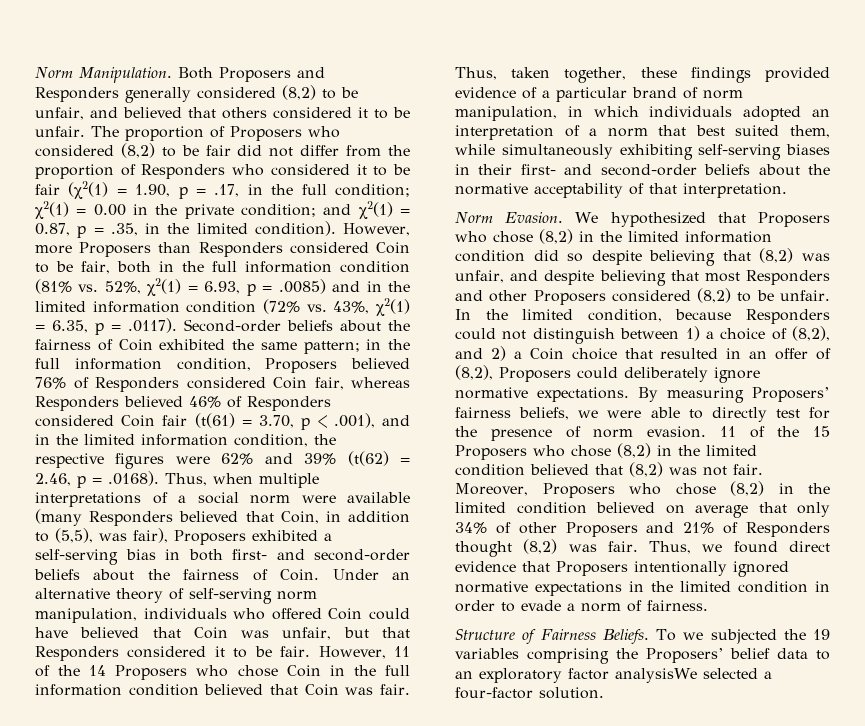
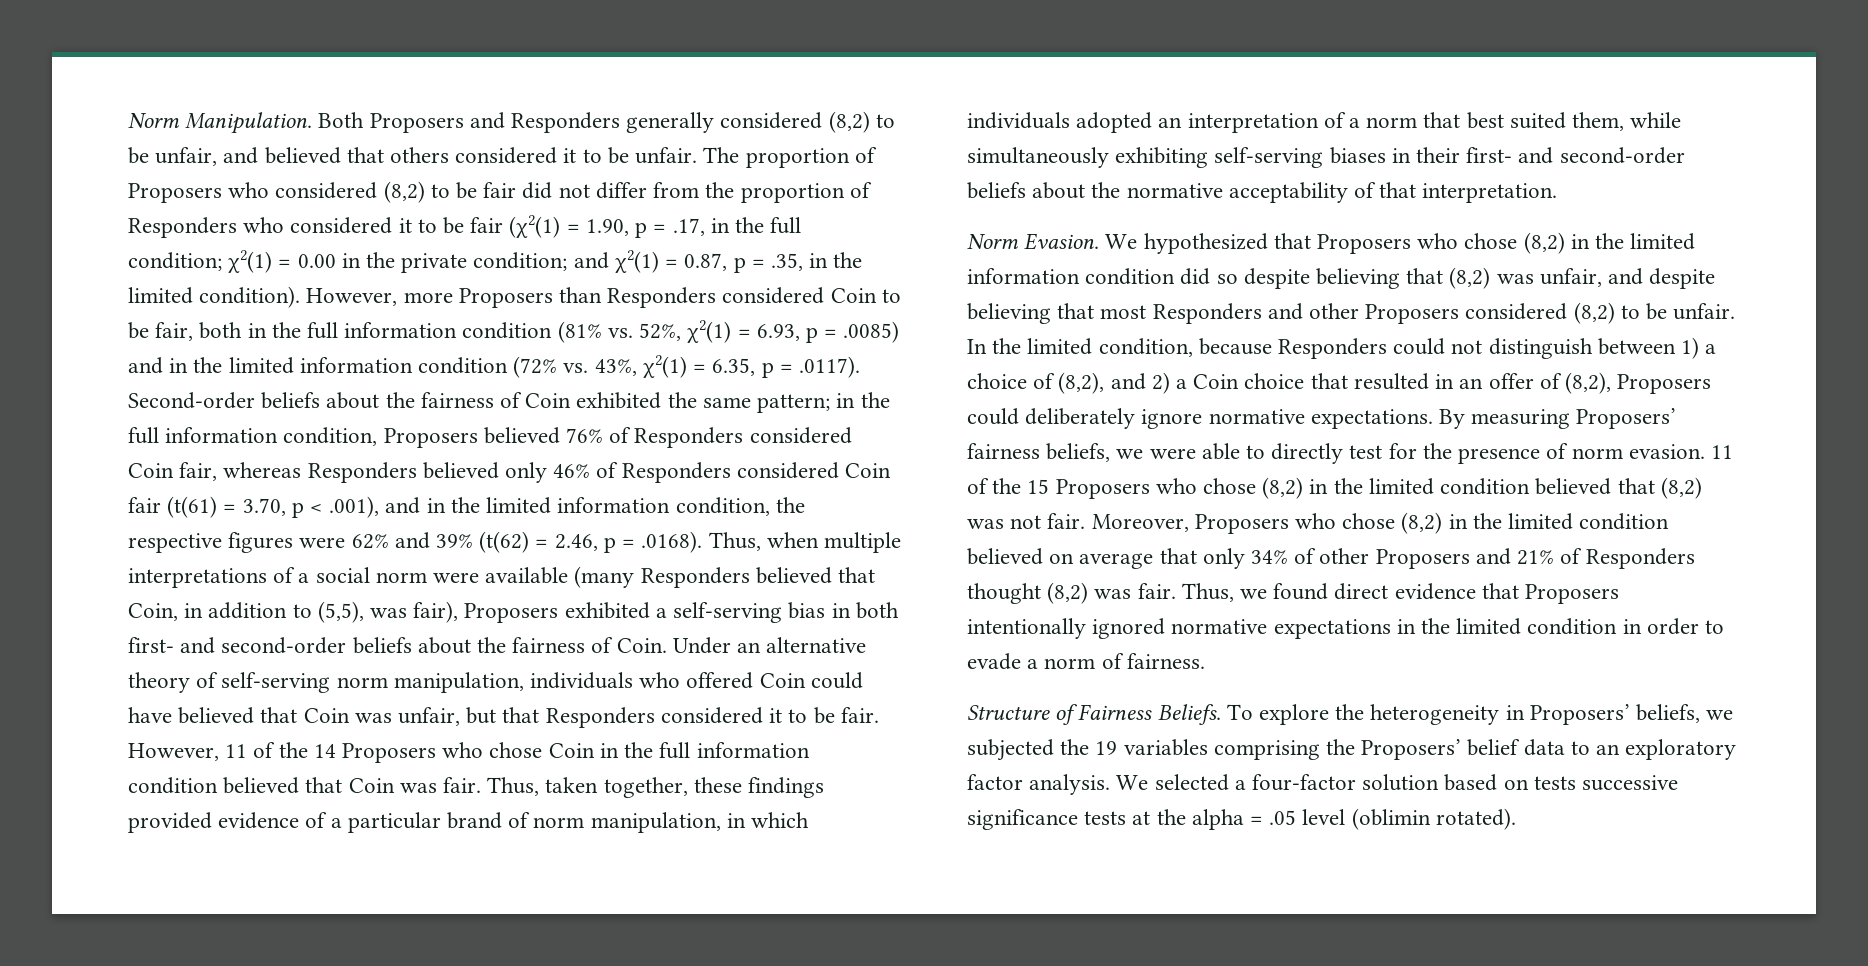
- in the full information condition, Proposers believed 76% of Responders considered Coin fair, whereas Responders believed 46% of Responders considered Coin fair (t(61) = 3.70, p < .001), and in the limited information condition, the respective figures were 62% and 39% (t(62) = 2.46, p = .0168). Thus, when multiple interpretations of a social norm were available (many Responders believed that Coin, in addition to (5,5), was fair), Proposers exhibited a self-serving bias in both first- and second-order beliefs about the fairness of Coin.
+ in the full information condition, Proposers believed 76% of Responders considered Coin fair, whereas Responders believed only 46% of Responders considered Coin fair (t(61) = 3.70, p < .001), and in the limited information condition, the respective figures were 62% and 39% (t(62) = 2.46, p = .0168). Thus, when multiple interpretations of a social norm were available (many Responders believed that Coin, in addition to (5,5), was fair), Proposers exhibited a self-serving bias in both first- and second-order beliefs about the fairness of Coin.
- To we subjected the 19 variables comprising the Proposers’ belief data to an exploratory factor analysisWe selected a four-factor solution.
+ To explore the heterogeneity in Proposers’ beliefs, we subjected the 19 variables comprising the Proposers’ belief data to an exploratory factor analysis. We selected a four-factor solution based on tests successive significance tests at the alpha = .05 level (oblimin rotated).

